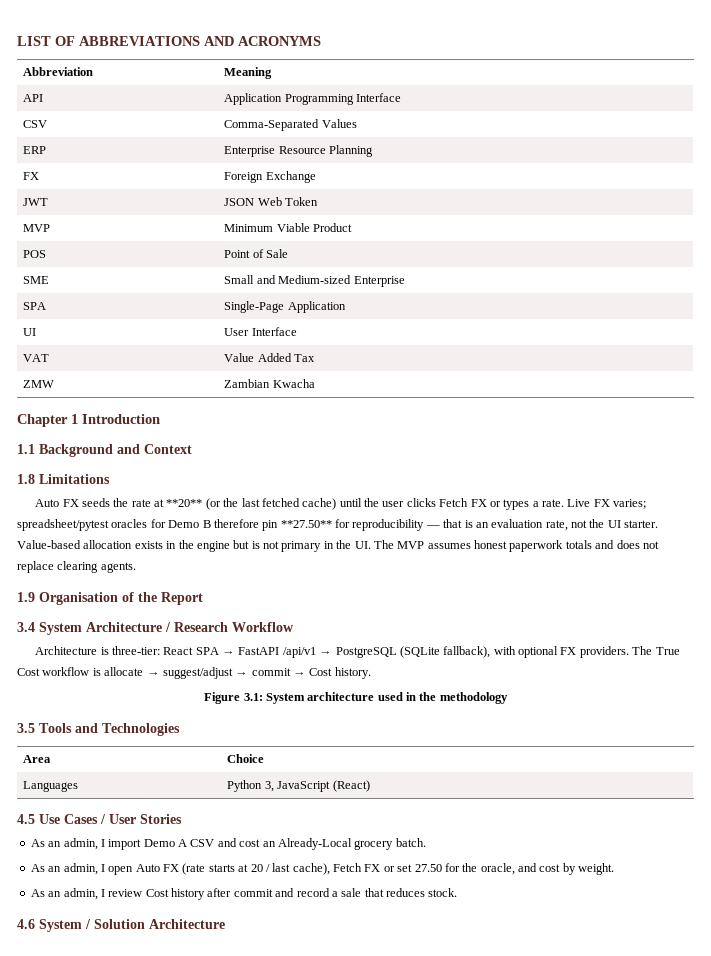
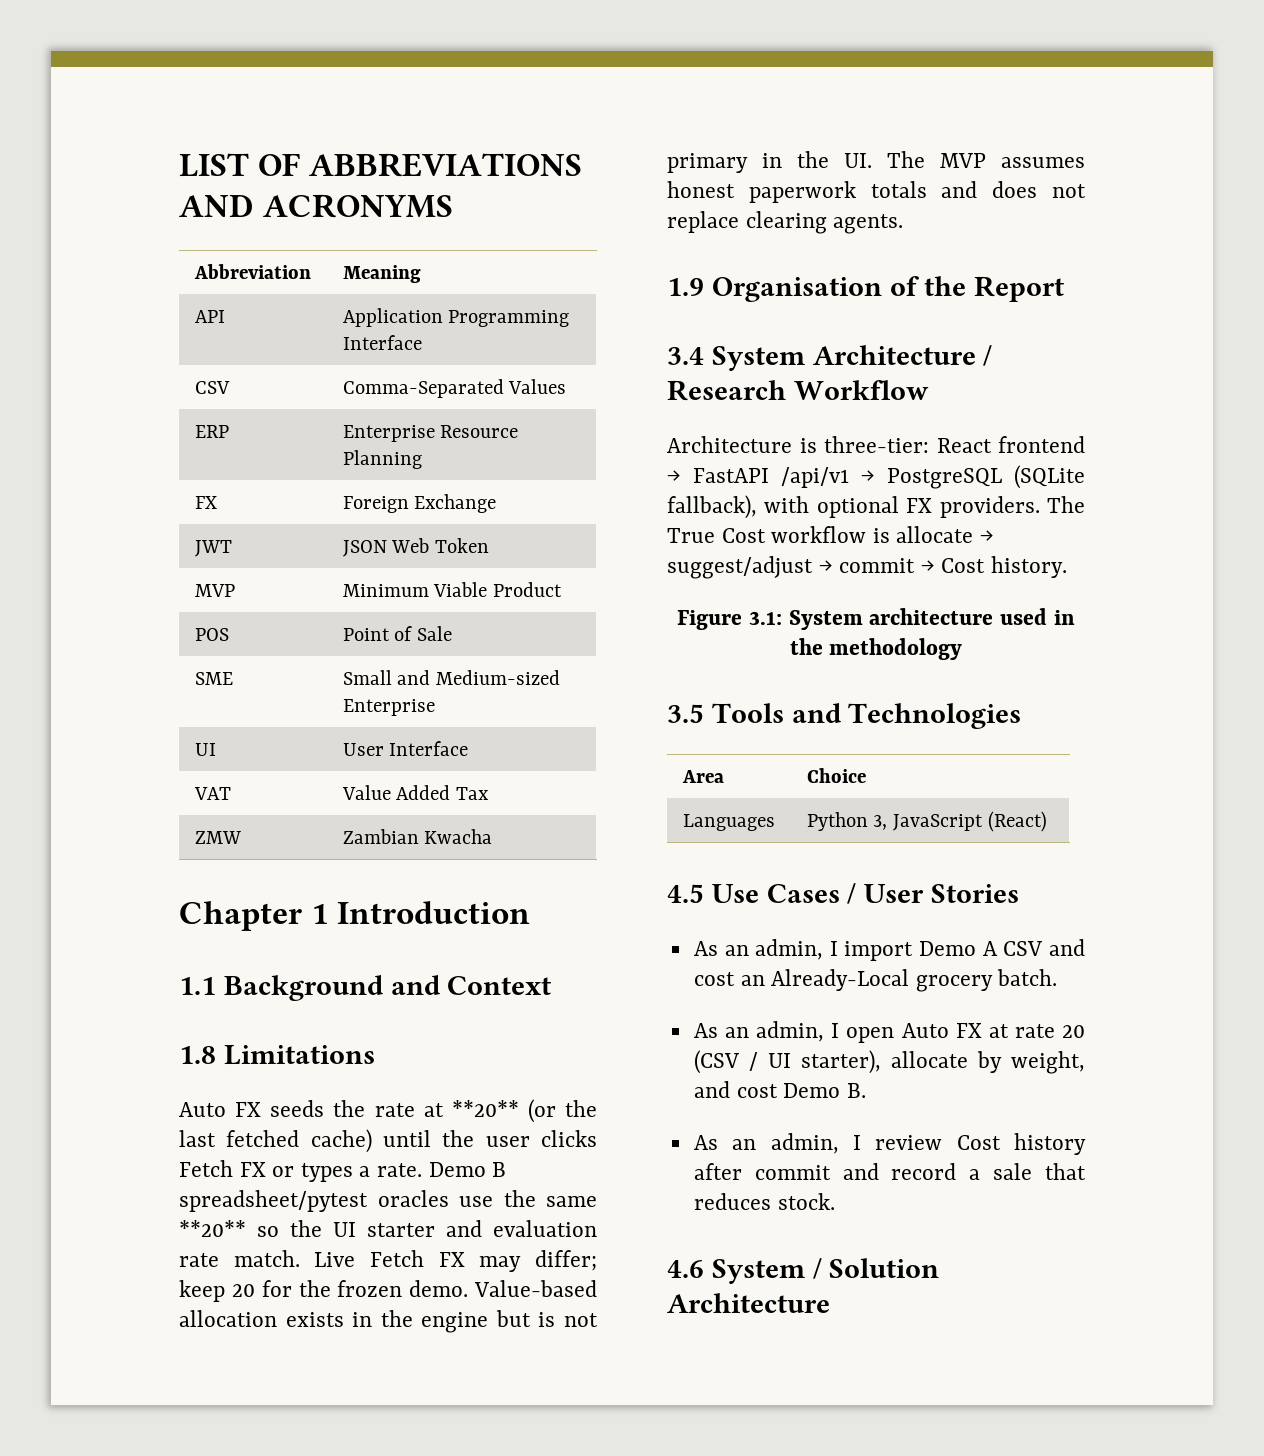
- SPA | Single-Page Application
- Live FX varies; spreadsheet/pytest oracles for Demo B therefore pin **27.50** for reproducibility — that is an evaluation rate, not the UI starter.
+ Demo B spreadsheet/pytest oracles use the same **20** so the UI starter and evaluation rate match. Live Fetch FX may differ; keep 20 for the frozen demo.
- Architecture is three-tier: React SPA → FastAPI /api/v1 → PostgreSQL (SQLite fallback), with optional FX providers.
+ Architecture is three-tier: React frontend → FastAPI /api/v1 → PostgreSQL (SQLite fallback), with optional FX providers.
- As an admin, I open Auto FX (rate starts at 20 / last cache), Fetch FX or set 27.50 for the oracle, and cost by weight.
+ As an admin, I open Auto FX at rate 20 (CSV / UI starter), allocate by weight, and cost Demo B.

